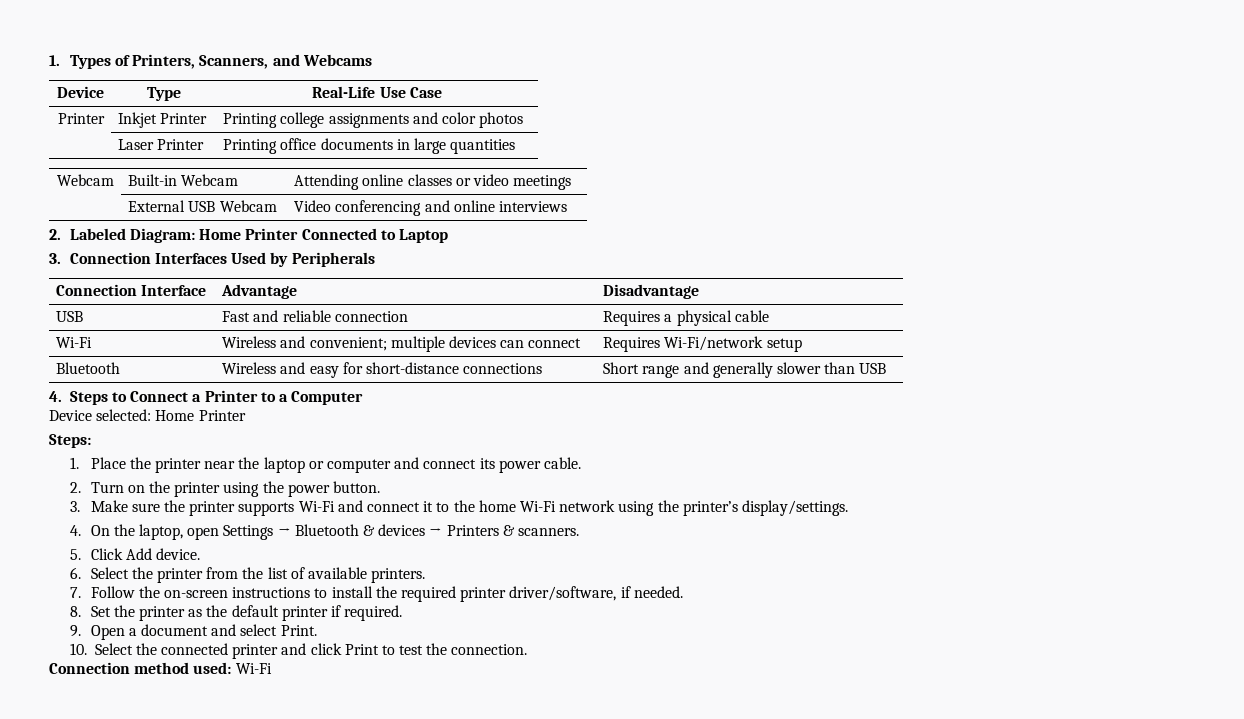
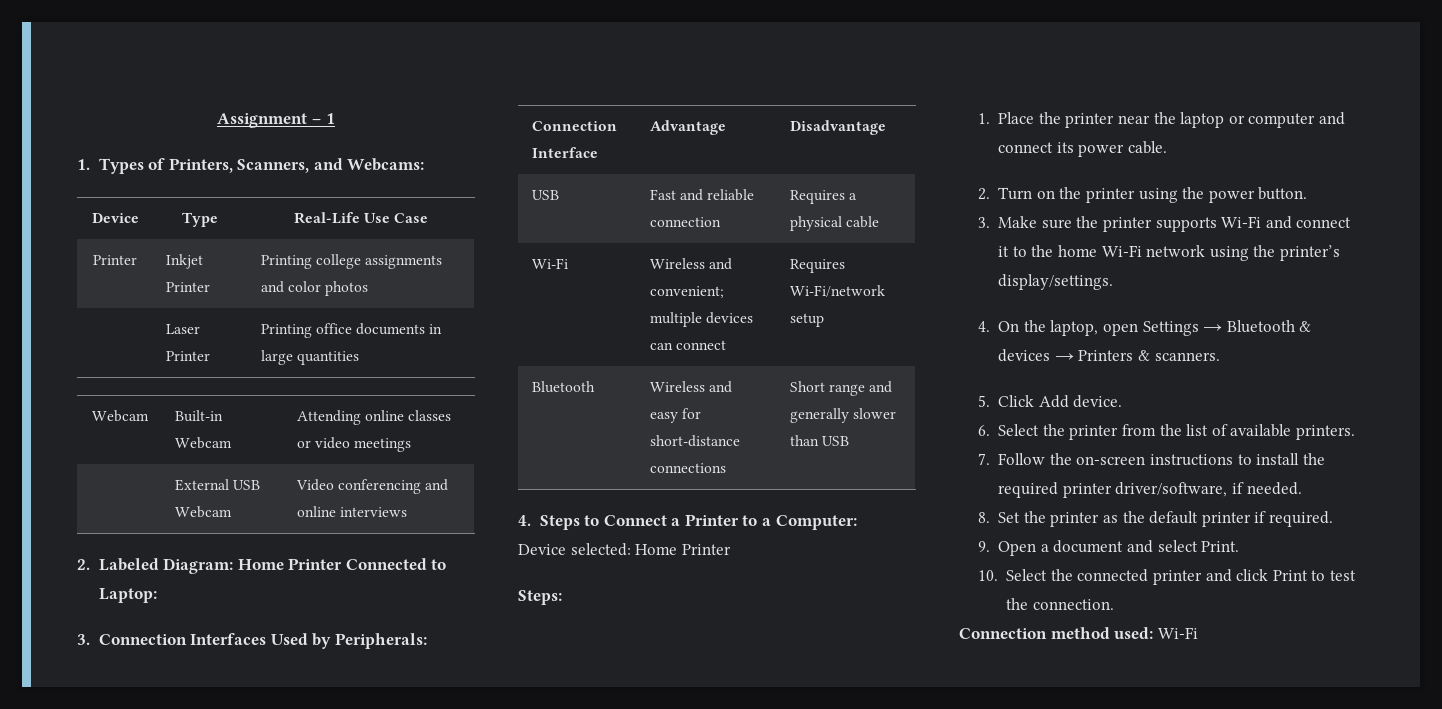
+ Assignment – 1
- 1. Types of Printers, Scanners, and Webcams
+ 1. Types of Printers, Scanners, and Webcams:
- 2. Labeled Diagram: Home Printer Connected to Laptop
+ 2. Labeled Diagram: Home Printer Connected to Laptop:
- 3. Connection Interfaces Used by Peripherals
+ 3. Connection Interfaces Used by Peripherals:
- 4. Steps to Connect a Printer to a Computer
+ 4. Steps to Connect a Printer to a Computer:

